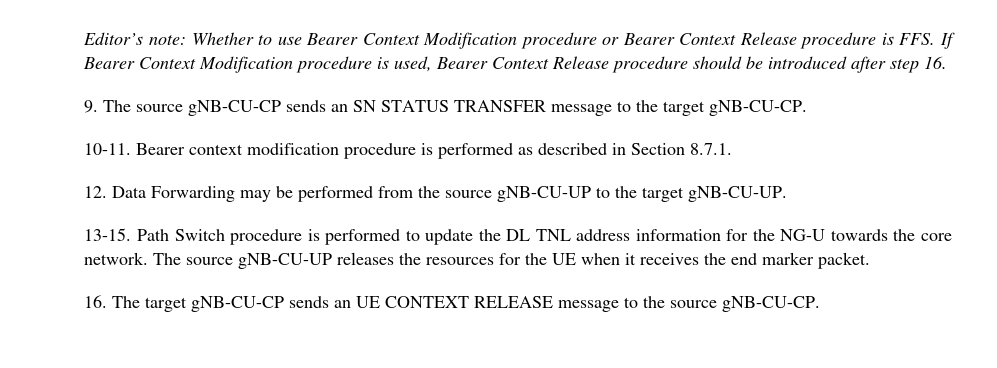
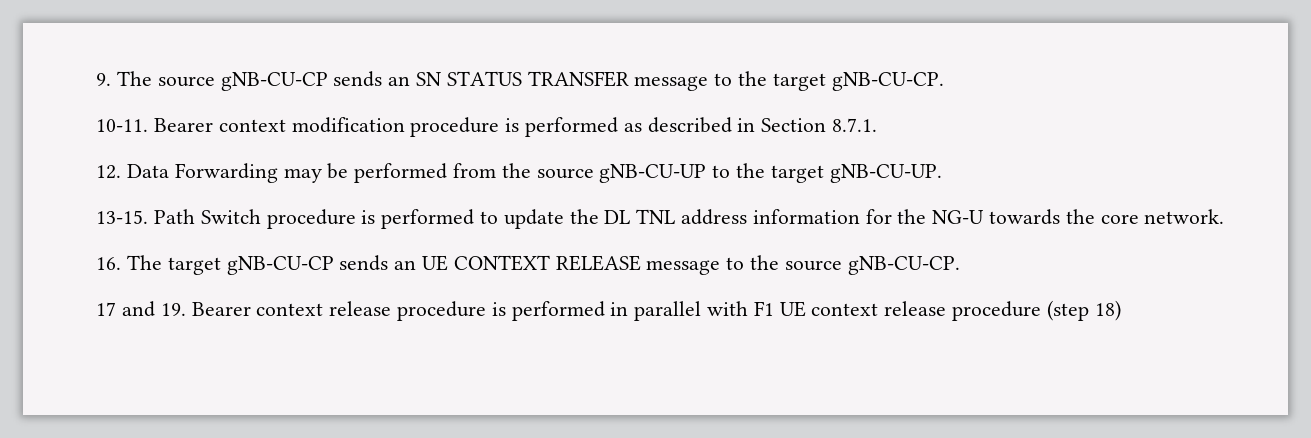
- Editor’s note: Whether to use Bearer Context Modification procedure or Bearer Context Release procedure is FFS. If Bearer Context Modification procedure is used, Bearer Context Release procedure should be introduced after step 16.
- The source gNB-CU-UP releases the resources for the UE when it receives the end marker packet.
+ 17 and 19. Bearer context release procedure is performed in parallel with F1 UE context release procedure (step 18)

